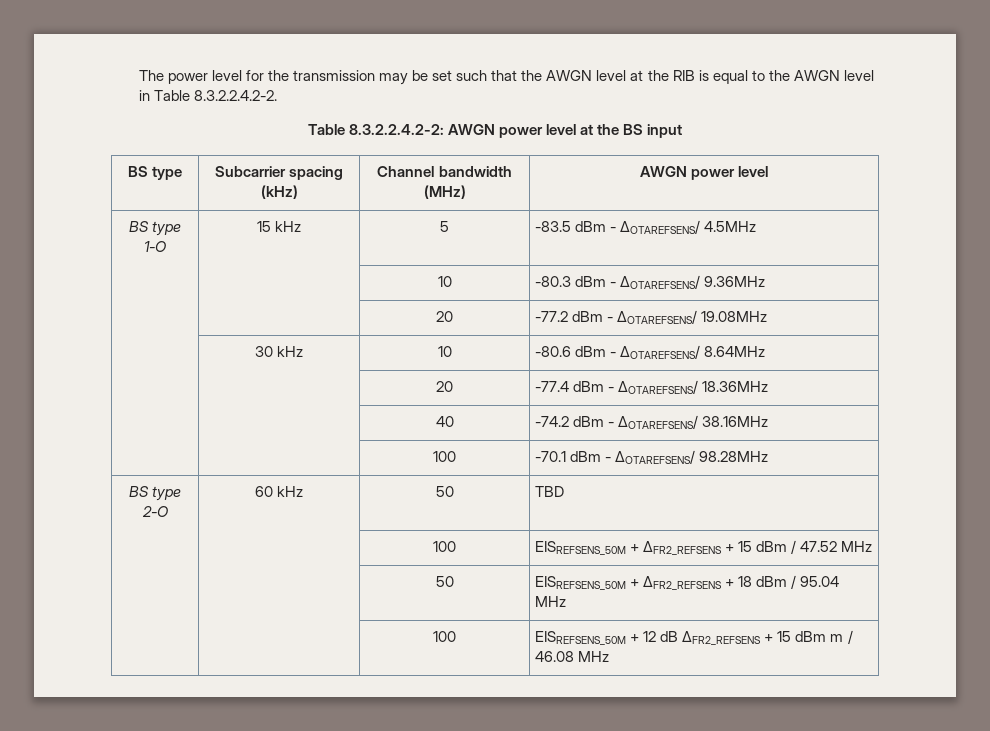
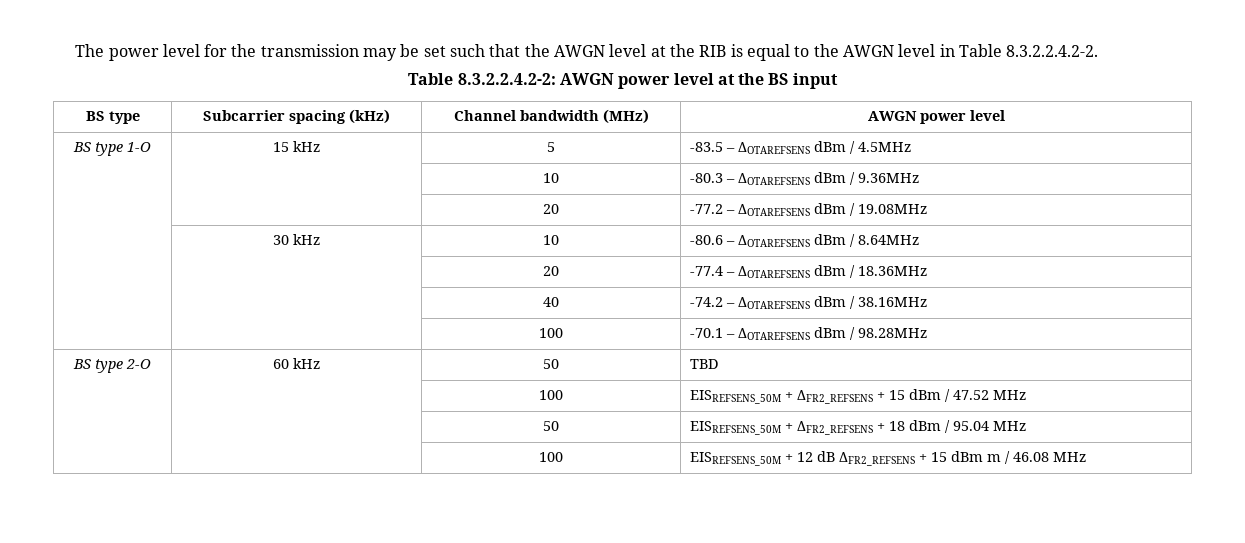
- BS type 1-O | 15 kHz | 5 | -83.5 dBm - ΔOTAREFSENS/ 4.5MHz
+ BS type 1-O | 15 kHz | 5 | -83.5 – ΔOTAREFSENS dBm / 4.5MHz
- | | 10 | -80.3 dBm - ΔOTAREFSENS/ 9.36MHz
+ | | 10 | -80.3 – ΔOTAREFSENS dBm / 9.36MHz
- | | 20 | -77.2 dBm - ΔOTAREFSENS/ 19.08MHz
+ | | 20 | -77.2 – ΔOTAREFSENS dBm / 19.08MHz
- | 30 kHz | 10 | -80.6 dBm - ΔOTAREFSENS/ 8.64MHz
+ | 30 kHz | 10 | -80.6 – ΔOTAREFSENS dBm / 8.64MHz
- | | 20 | -77.4 dBm - ΔOTAREFSENS/ 18.36MHz
+ | | 20 | -77.4 – ΔOTAREFSENS dBm / 18.36MHz
- | | 40 | -74.2 dBm - ΔOTAREFSENS/ 38.16MHz
+ | | 40 | -74.2 – ΔOTAREFSENS dBm / 38.16MHz
- | | 100 | -70.1 dBm - ΔOTAREFSENS/ 98.28MHz
+ | | 100 | -70.1 – ΔOTAREFSENS dBm / 98.28MHz

